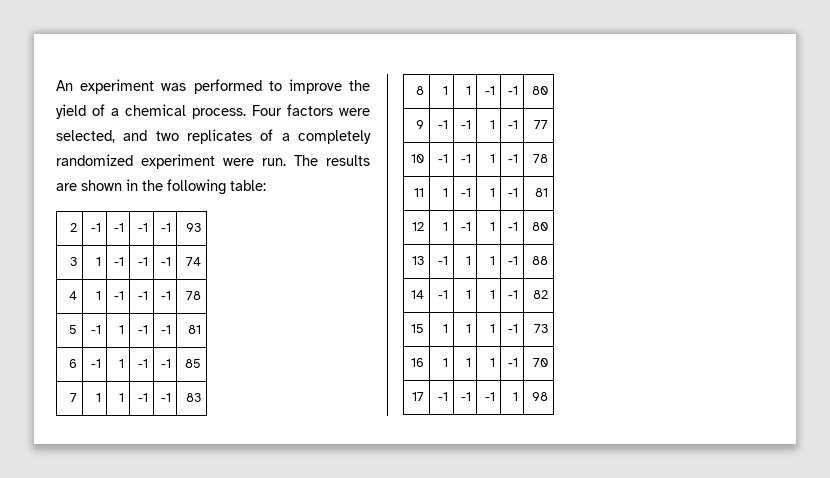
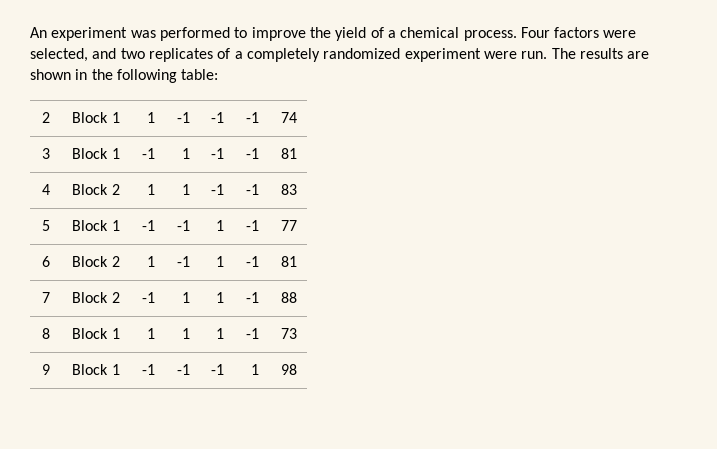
- 2 | -1 | -1 | -1 | -1 | 93
- 3 | 1 | -1 | -1 | -1 | 74
+ 2 | Block 1 | 1 | -1 | -1 | -1 | 74
- 4 | 1 | -1 | -1 | -1 | 78
- 5 | -1 | 1 | -1 | -1 | 81
+ 3 | Block 1 | -1 | 1 | -1 | -1 | 81
- 6 | -1 | 1 | -1 | -1 | 85
- 7 | 1 | 1 | -1 | -1 | 83
+ 4 | Block 2 | 1 | 1 | -1 | -1 | 83
- 8 | 1 | 1 | -1 | -1 | 80
- 9 | -1 | -1 | 1 | -1 | 77
+ 5 | Block 1 | -1 | -1 | 1 | -1 | 77
- 10 | -1 | -1 | 1 | -1 | 78
- 11 | 1 | -1 | 1 | -1 | 81
+ 6 | Block 2 | 1 | -1 | 1 | -1 | 81
- 12 | 1 | -1 | 1 | -1 | 80
- 13 | -1 | 1 | 1 | -1 | 88
+ 7 | Block 2 | -1 | 1 | 1 | -1 | 88
- 14 | -1 | 1 | 1 | -1 | 82
- 15 | 1 | 1 | 1 | -1 | 73
+ 8 | Block 1 | 1 | 1 | 1 | -1 | 73
- 16 | 1 | 1 | 1 | -1 | 70
- 17 | -1 | -1 | -1 | 1 | 98
+ 9 | Block 1 | -1 | -1 | -1 | 1 | 98

